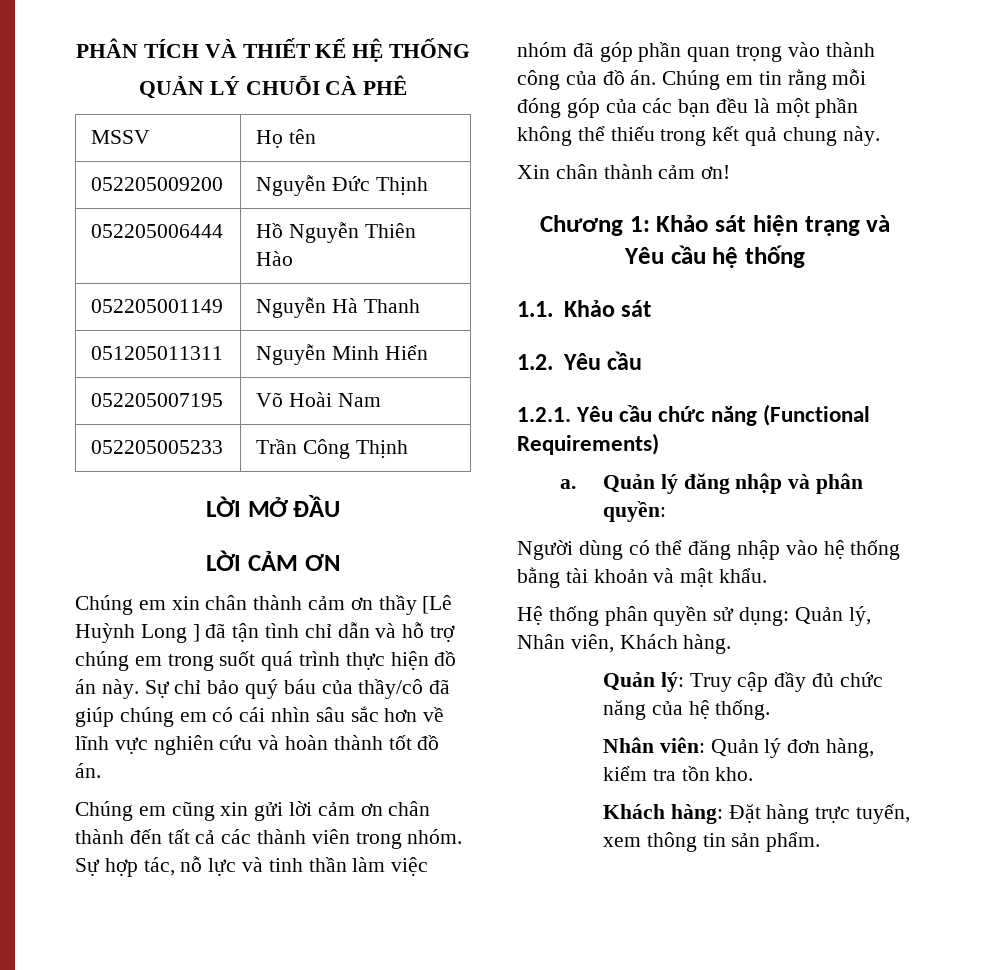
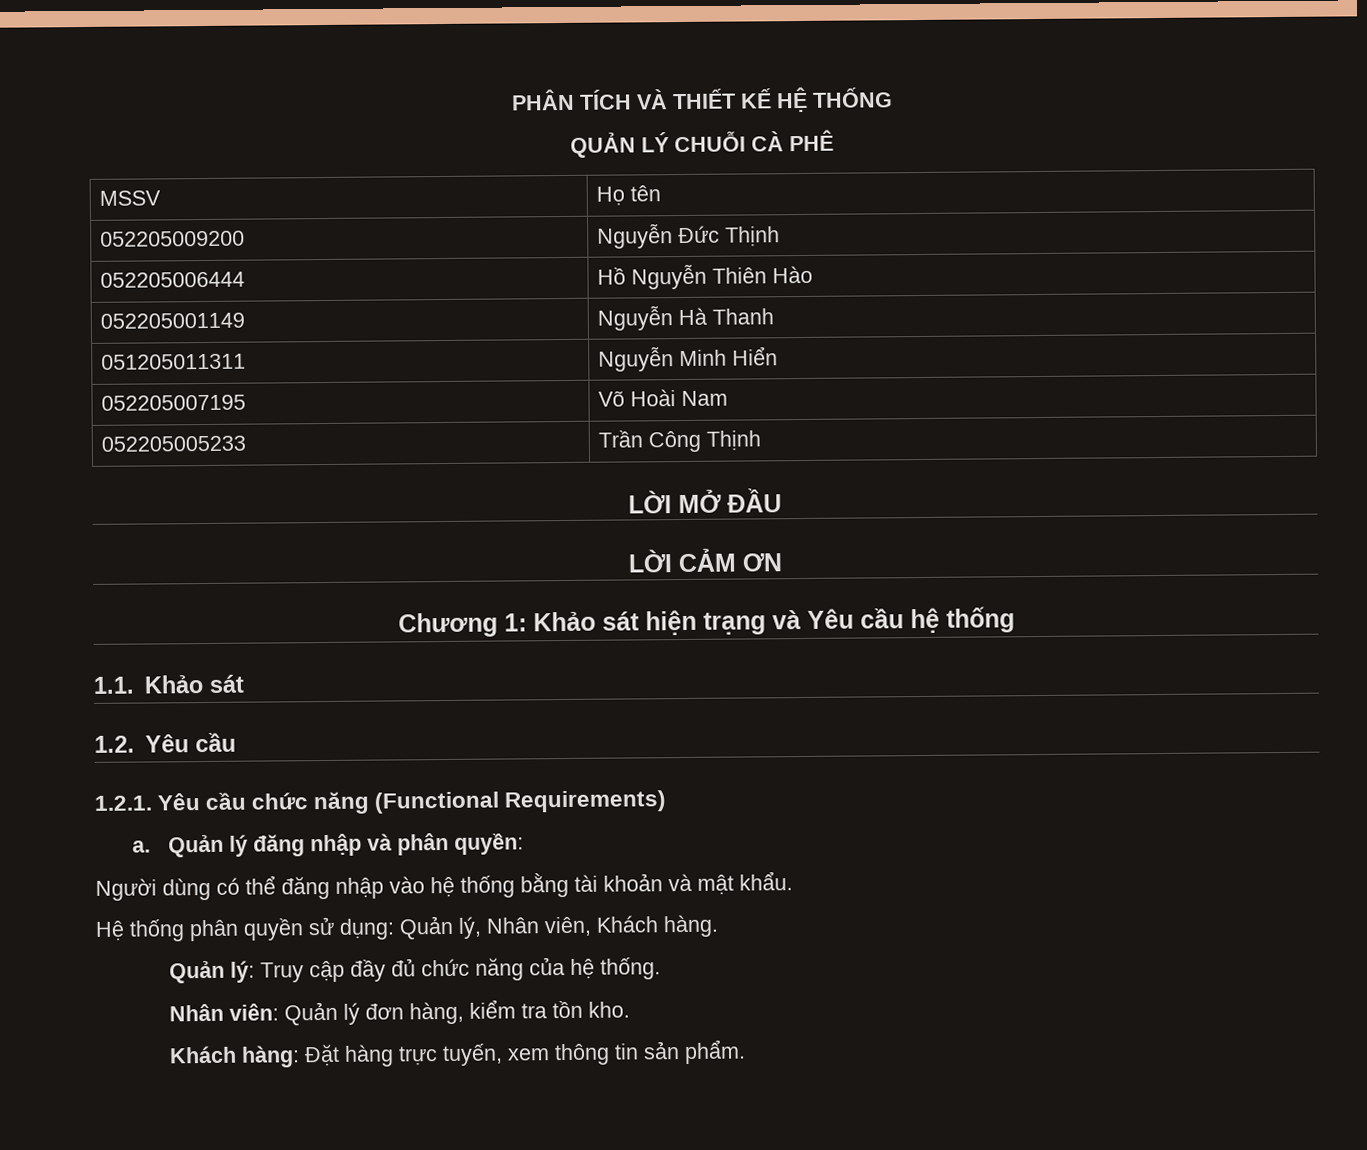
- Chúng em xin chân thành cảm ơn thầy [Lê Huỳnh Long ] đã tận tình chỉ dẫn và hỗ trợ chúng em trong suốt quá trình thực hiện đồ án này. Sự chỉ bảo quý báu của thầy/cô đã giúp chúng em có cái nhìn sâu sắc hơn về lĩnh vực nghiên cứu và hoàn thành tốt đồ án.
- Chúng em cũng xin gửi lời cảm ơn chân thành đến tất cả các thành viên trong nhóm. Sự hợp tác, nỗ lực và tinh thần làm việc nhóm đã góp phần quan trọng vào thành công của đồ án. Chúng em tin rằng mỗi đóng góp của các bạn đều là một phần không thể thiếu trong kết quả chung này.
- Xin chân thành cảm ơn!

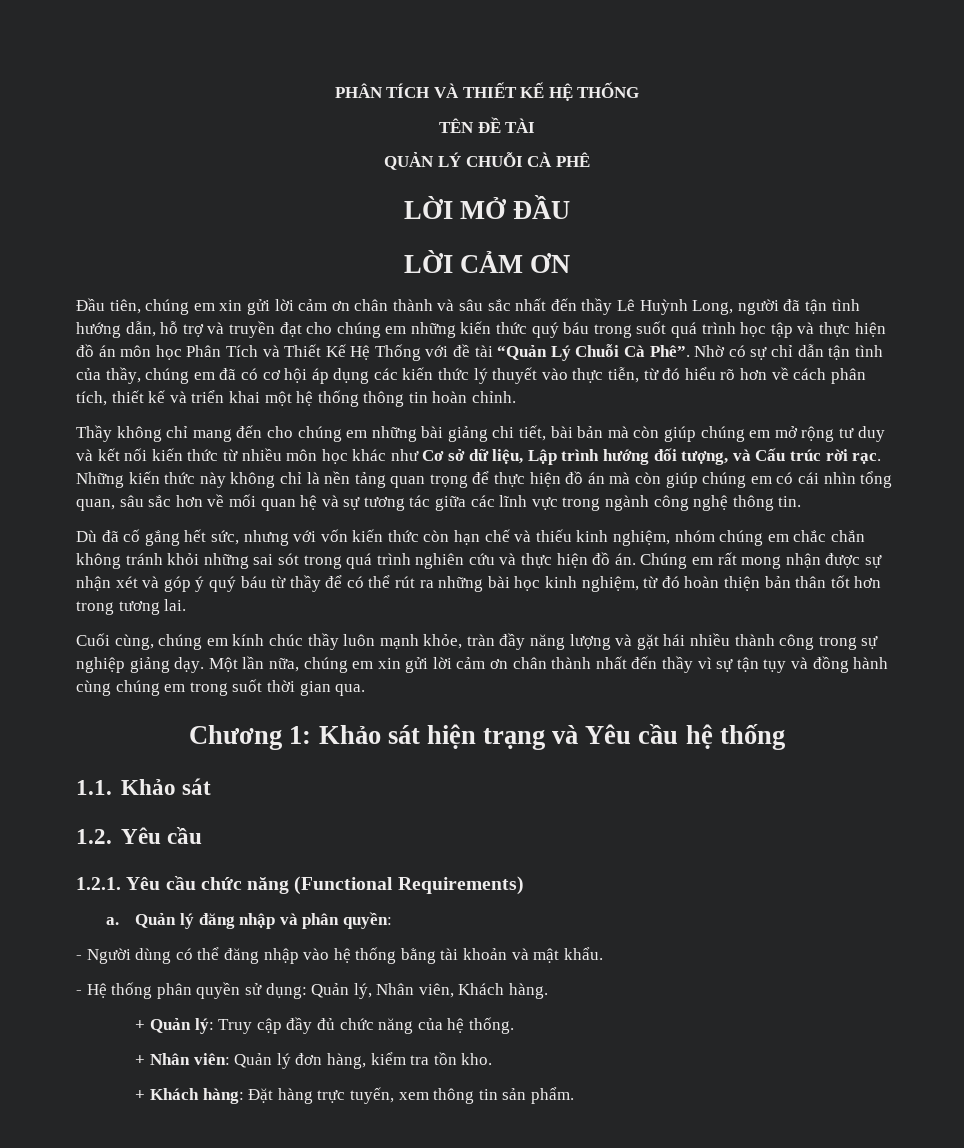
+ TÊN ĐỀ TÀI
- MSSV | Họ tên
- 052205009200 | Nguyễn Đức Thịnh
- 052205006444 | Hồ Nguyễn Thiên Hào
- 052205001149 | Nguyễn Hà Thanh
- 051205011311 | Nguyễn Minh Hiển
- 052205007195 | Võ Hoài Nam
- 052205005233 | Trần Công Thịnh
+ Đầu tiên, chúng em xin gửi lời cảm ơn chân thành và sâu sắc nhất đến thầy Lê Huỳnh Long, người đã tận tình hướng dẫn, hỗ trợ và truyền đạt cho chúng em những kiến thức quý báu trong suốt quá trình học tập và thực hiện đồ án môn học Phân Tích và Thiết Kế Hệ Thống với đề tài “Quản Lý Chuỗi Cà Phê”. Nhờ có sự chỉ dẫn tận tình của thầy, chúng em đã có cơ hội áp dụng các kiến thức lý thuyết vào thực tiễn, từ đó hiểu rõ hơn về cách phân tích, thiết kế và triển khai một hệ thống thông tin hoàn chỉnh.
+ Thầy không chỉ mang đến cho chúng em những bài giảng chi tiết, bài bản mà còn giúp chúng em mở rộng tư duy và kết nối kiến thức từ nhiều môn học khác như Cơ sở dữ liệu, Lập trình hướng đối tượng, và Cấu trúc rời rạc. Những kiến thức này không chỉ là nền tảng quan trọng để thực hiện đồ án mà còn giúp chúng em có cái nhìn tổng quan, sâu sắc hơn về mối quan hệ và sự tương tác giữa các lĩnh vực trong ngành công nghệ thông tin.
+ Dù đã cố gắng hết sức, nhưng với vốn kiến thức còn hạn chế và thiếu kinh nghiệm, nhóm chúng em chắc chắn không tránh khỏi những sai sót trong quá trình nghiên cứu và thực hiện đồ án. Chúng em rất mong nhận được sự nhận xét và góp ý quý báu từ thầy để có thể rút ra những bài học kinh nghiệm, từ đó hoàn thiện bản thân tốt hơn trong tương lai.
+ Cuối cùng, chúng em kính chúc thầy luôn mạnh khỏe, tràn đầy năng lượng và gặt hái nhiều thành công trong sự nghiệp giảng dạy. Một lần nữa, chúng em xin gửi lời cảm ơn chân thành nhất đến thầy vì sự tận tụy và đồng hành cùng chúng em trong suốt thời gian qua.
- Người dùng có thể đăng nhập vào hệ thống bằng tài khoản và mật khẩu.
+ - Người dùng có thể đăng nhập vào hệ thống bằng tài khoản và mật khẩu.
- Hệ thống phân quyền sử dụng: Quản lý, Nhân viên, Khách hàng.
+ - Hệ thống phân quyền sử dụng: Quản lý, Nhân viên, Khách hàng.
- Quản lý: Truy cập đầy đủ chức năng của hệ thống.
+ + Quản lý: Truy cập đầy đủ chức năng của hệ thống.
- Nhân viên: Quản lý đơn hàng, kiểm tra tồn kho.
+ + Nhân viên: Quản lý đơn hàng, kiểm tra tồn kho.
- Khách hàng: Đặt hàng trực tuyến, xem thông tin sản phẩm.
+ + Khách hàng: Đặt hàng trực tuyến, xem thông tin sản phẩm.

